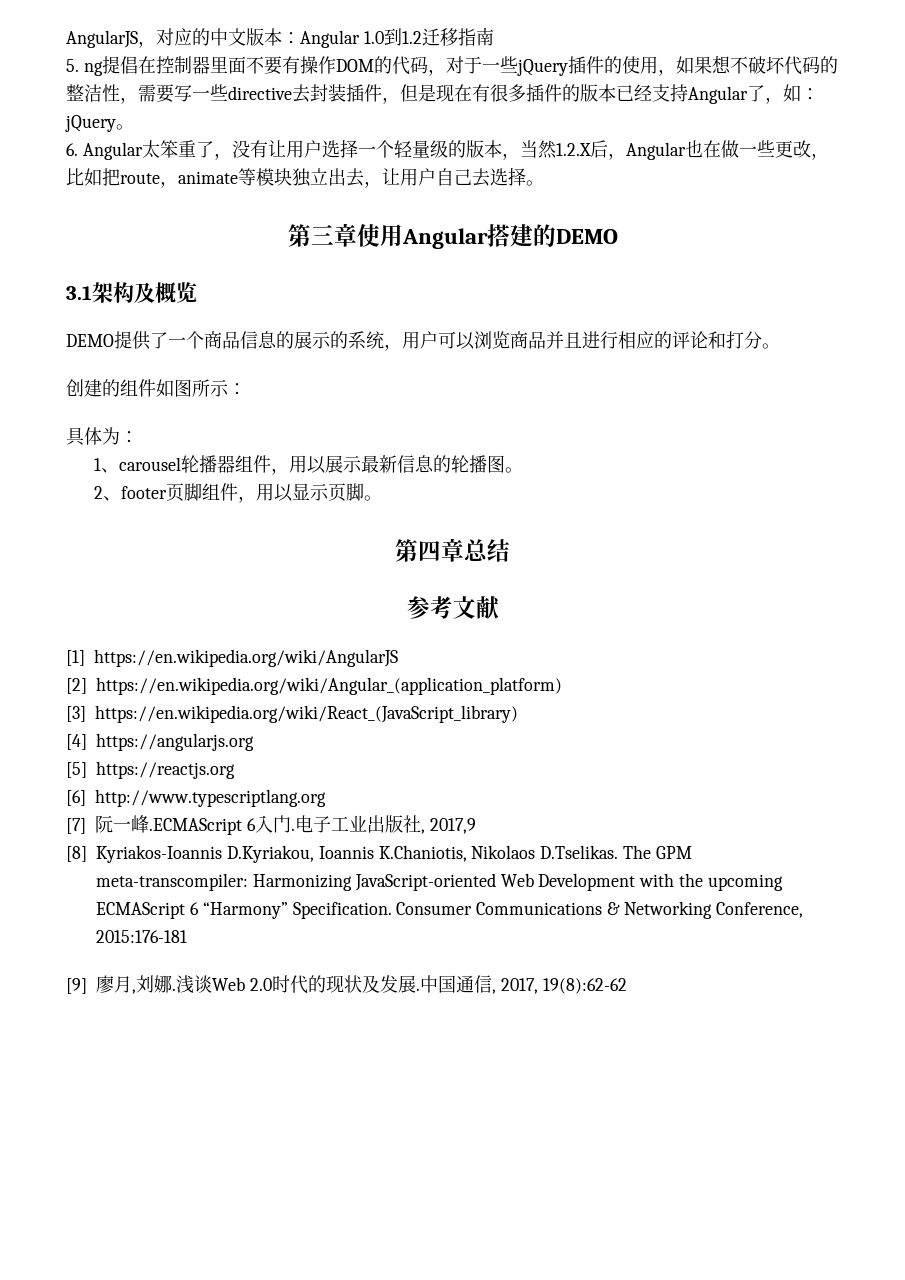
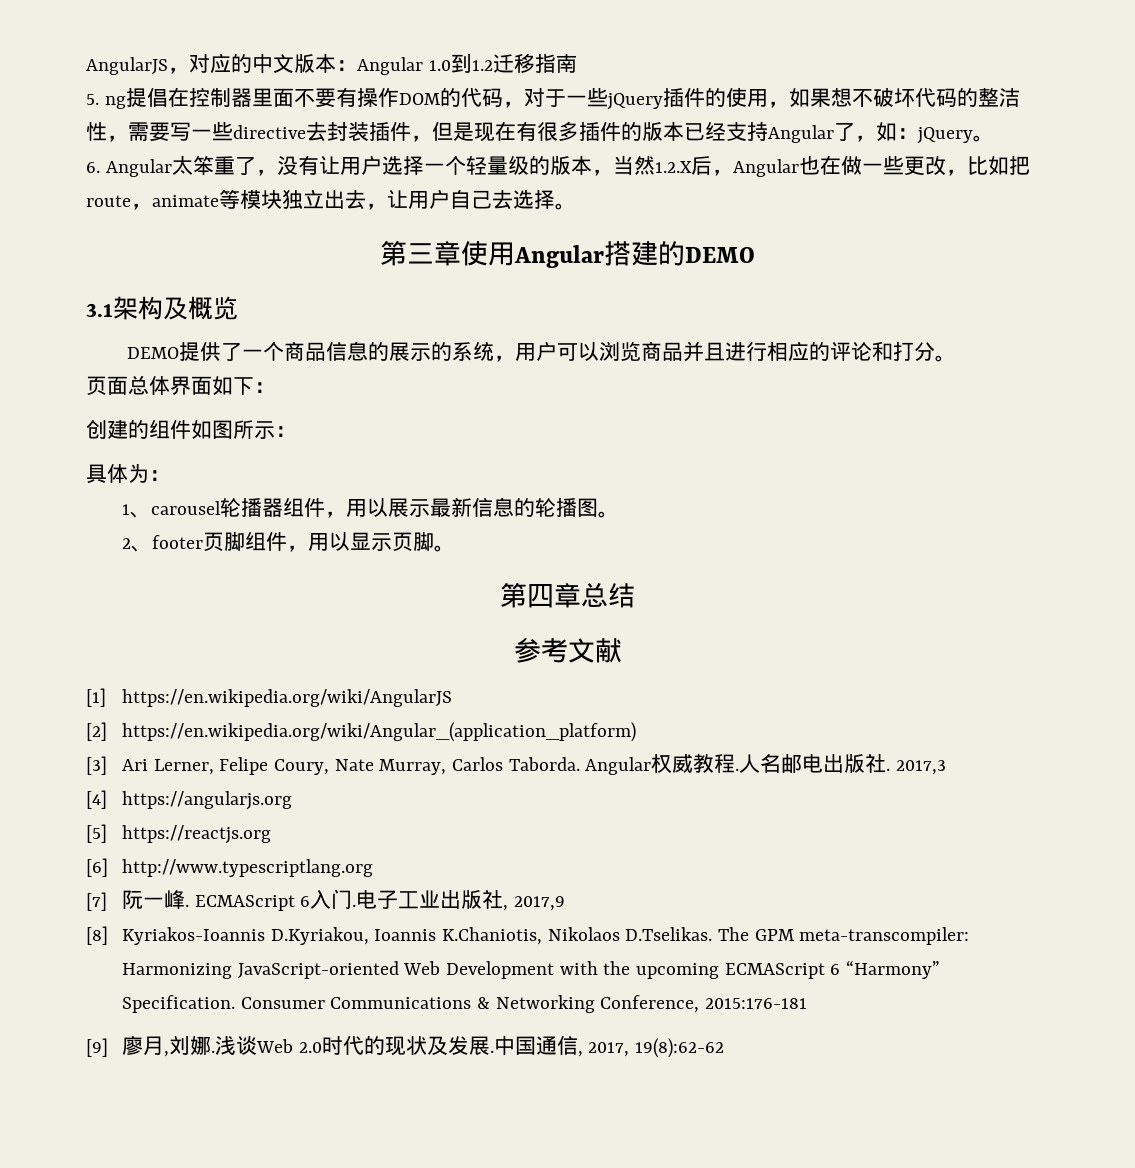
+ 页面总体界面如下：
- [3] https://en.wikipedia.org/wiki/React_(JavaScript_library)
+ [3] Ari Lerner, Felipe Coury, Nate Murray, Carlos Taborda. Angular权威教程.人名邮电出版社. 2017,3
- [7]阮一峰.ECMAScript 6入门.
+ [7]阮一峰. ECMAScript 6入门.

